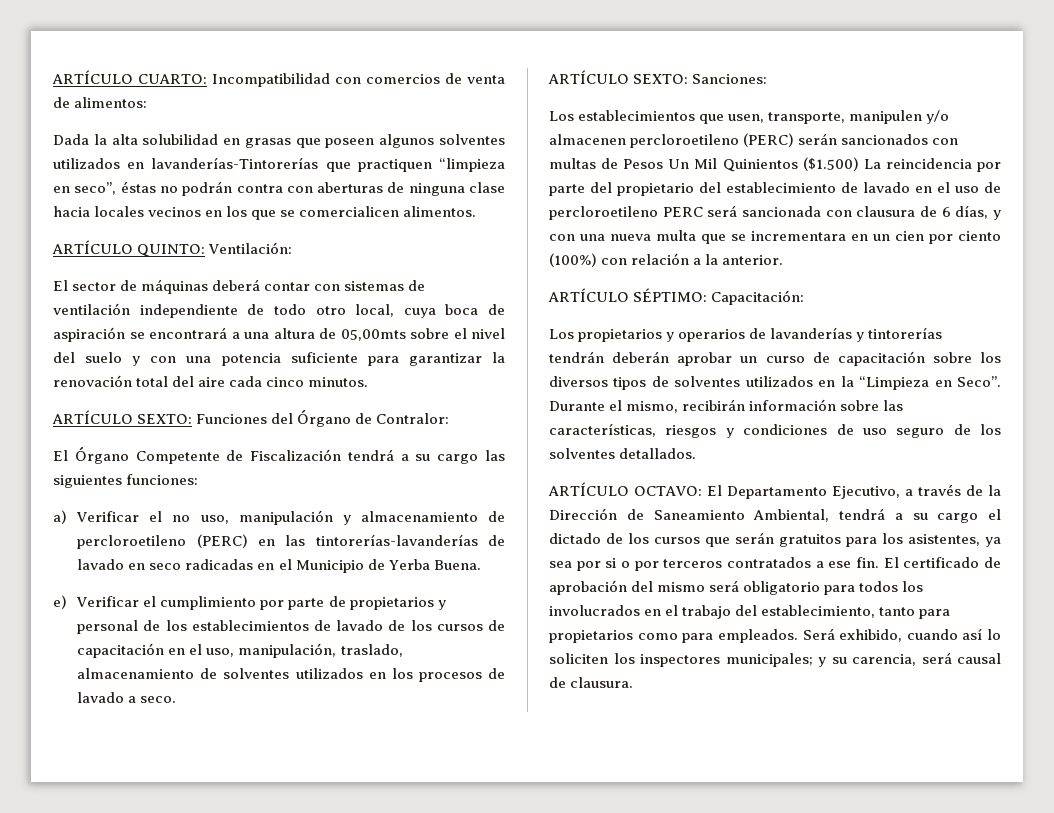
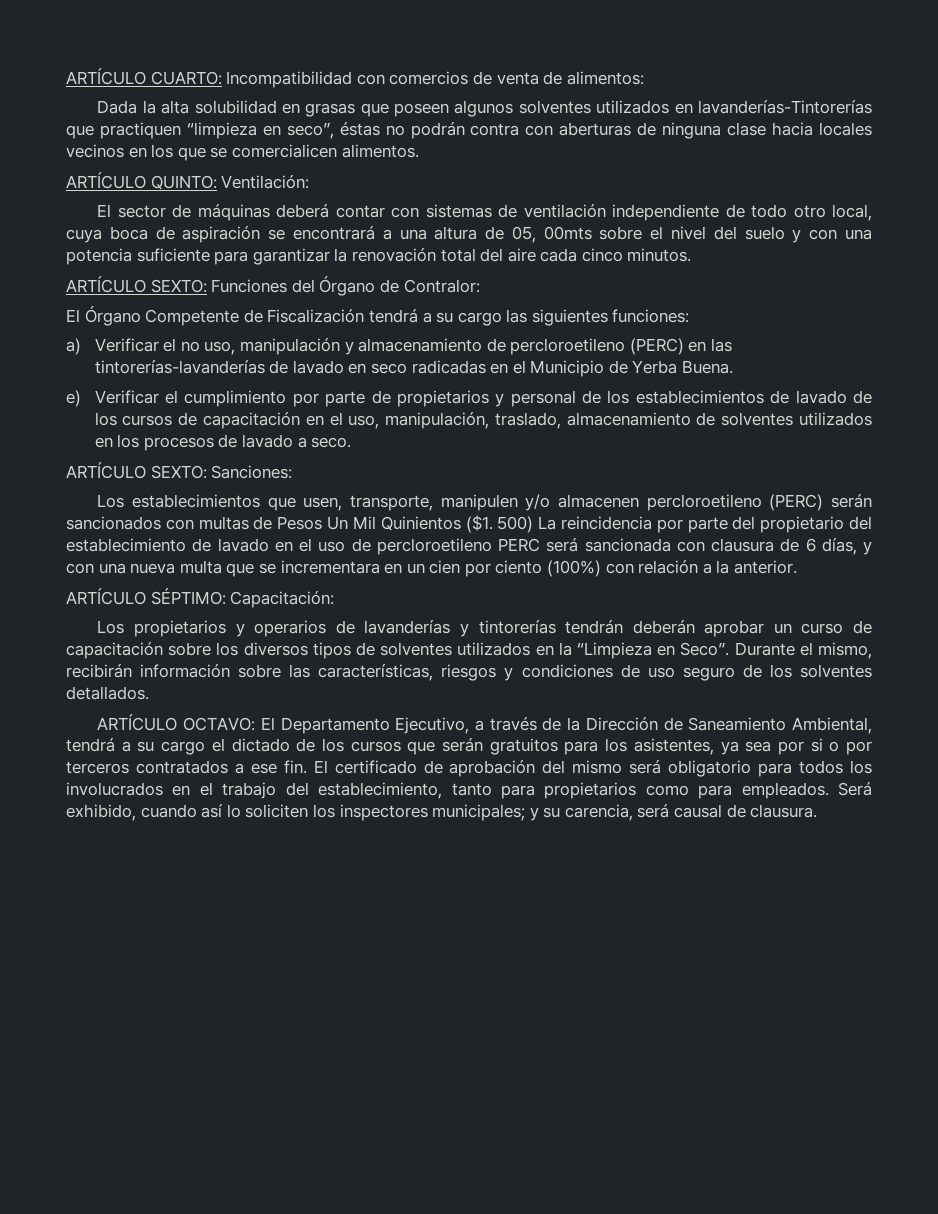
- El sector de máquinas deberá contar con sistemas de ventilación independiente de todo otro local, cuya boca de aspiración se encontrará a una altura de 05,00mts sobre el nivel del suelo y con una potencia suficiente para garantizar la renovación total del aire cada cinco minutos.
+ El sector de máquinas deberá contar con sistemas de ventilación independiente de todo otro local, cuya boca de aspiración se encontrará a una altura de 05, 00mts sobre el nivel del suelo y con una potencia suficiente para garantizar la renovación total del aire cada cinco minutos.
- Los establecimientos que usen, transporte, manipulen y/o almacenen percloroetileno (PERC) serán sancionados con multas de Pesos Un Mil Quinientos ($1.500) La reincidencia por parte del propietario del establecimiento de lavado en el uso de percloroetileno PERC será sancionada con clausura de 6 días, y con una nueva multa que se incrementara en un cien por ciento (100%) con relación a la anterior.
+ Los establecimientos que usen, transporte, manipulen y/o almacenen percloroetileno (PERC) serán sancionados con multas de Pesos Un Mil Quinientos ($1. 500) La reincidencia por parte del propietario del establecimiento de lavado en el uso de percloroetileno PERC será sancionada con clausura de 6 días, y con una nueva multa que se incrementara en un cien por ciento (100%) con relación a la anterior.

